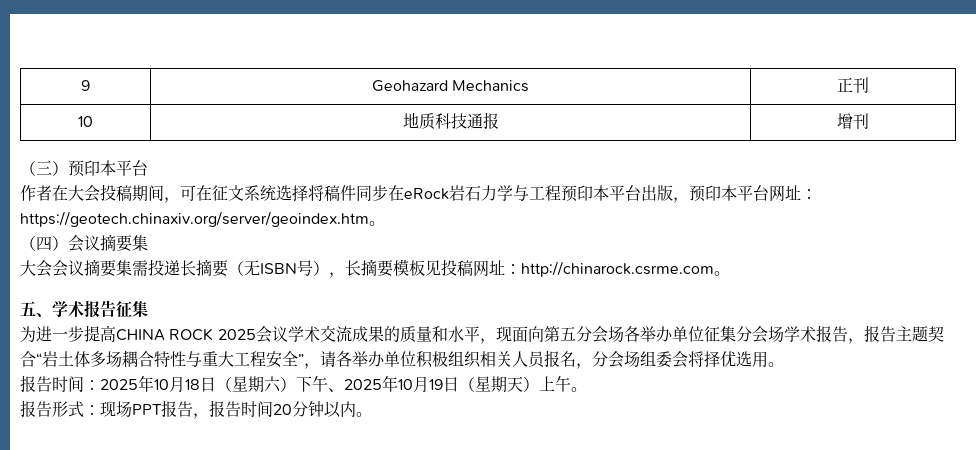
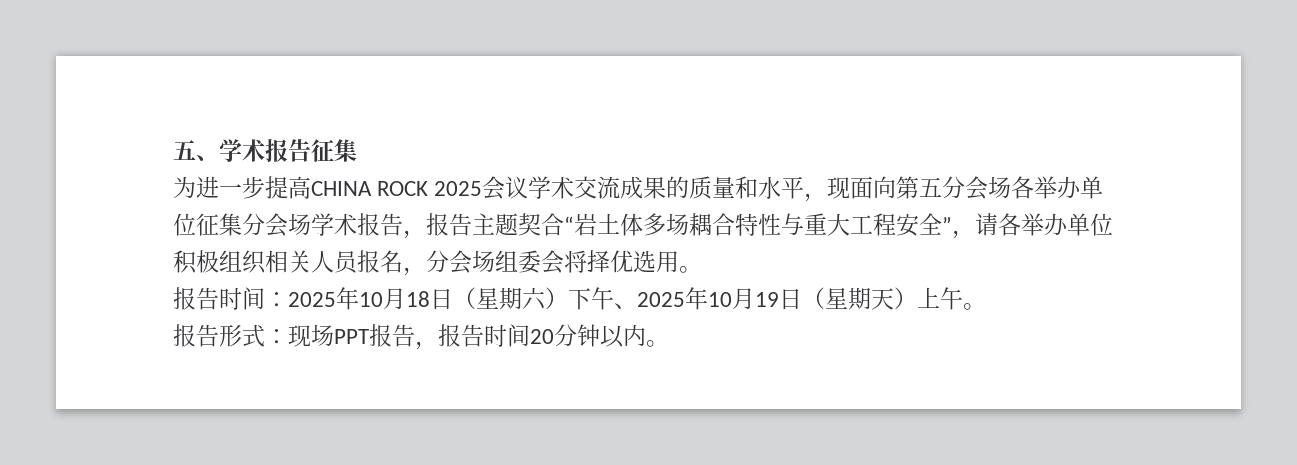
- 9 | Geohazard Mechanics | 正刊
- 10 | 地质科技通报 | 增刊
- （三）预印本平台
- 作者在大会投稿期间，可在征文系统选择将稿件同步在eRock岩石力学与工程预印本平台出版，预印本平台网址：https://geotech.chinaxiv.org/server/geoindex.htm。
- （四）会议摘要集
- 大会会议摘要集需投递长摘要（无ISBN号），长摘要模板见投稿网址：http://chinarock.csrme.com。

